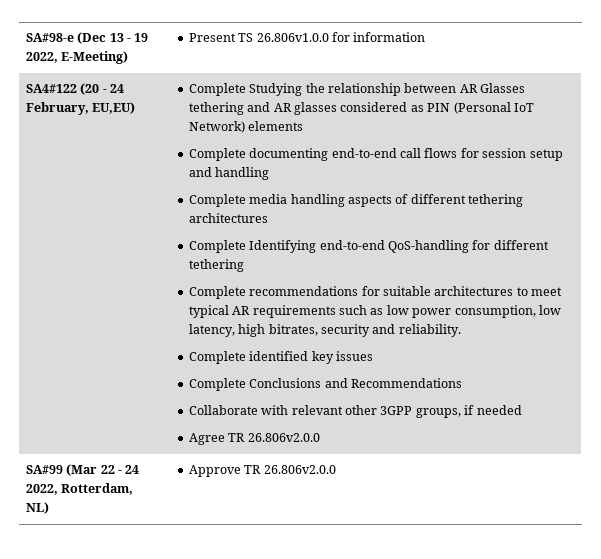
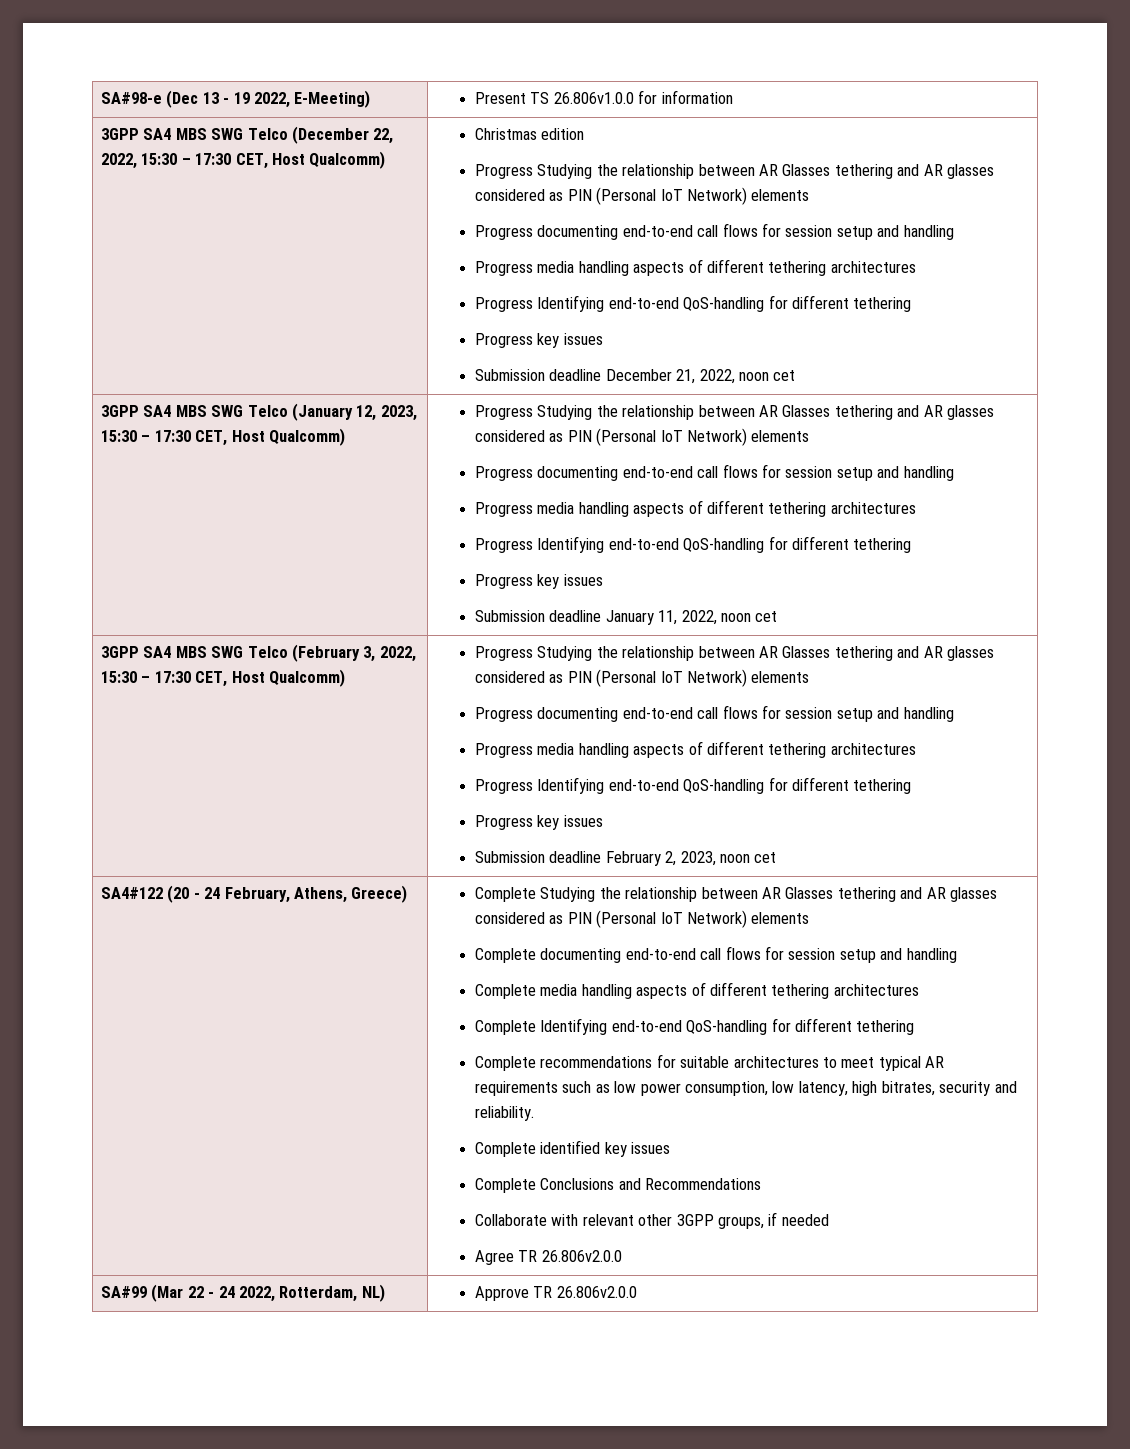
+ 3GPP SA4 MBS SWG Telco (December 22, 2022, 15:30 – 17:30 CET, Host Qualcomm) | Christmas edition
+ Progress Studying the relationship between AR Glasses tethering and AR glasses considered as PIN (Personal IoT Network) elements
+ Progress documenting end-to-end call flows for session setup and handling
+ Progress media handling aspects of different tethering architectures
+ Progress Identifying end-to-end QoS-handling for different tethering
+ Progress key issues
+ Submission deadline December 21, 2022, noon cet
+ 3GPP SA4 MBS SWG Telco (January 12, 2023, 15:30 – 17:30 CET, Host Qualcomm) | Progress Studying the relationship between AR Glasses tethering and AR glasses considered as PIN (Personal IoT Network) elements
+ Progress documenting end-to-end call flows for session setup and handling
+ Progress media handling aspects of different tethering architectures
+ Progress Identifying end-to-end QoS-handling for different tethering
+ Progress key issues
+ Submission deadline January 11, 2022, noon cet
+ 3GPP SA4 MBS SWG Telco (February 3, 2022, 15:30 – 17:30 CET, Host Qualcomm) | Progress Studying the relationship between AR Glasses tethering and AR glasses considered as PIN (Personal IoT Network) elements
+ Progress documenting end-to-end call flows for session setup and handling
+ Progress media handling aspects of different tethering architectures
+ Progress Identifying end-to-end QoS-handling for different tethering
+ Progress key issues
+ Submission deadline February 2, 2023, noon cet
- SA4#122 (20 - 24 February, EU,EU)
+ SA4#122 (20 - 24 February, Athens, Greece)

